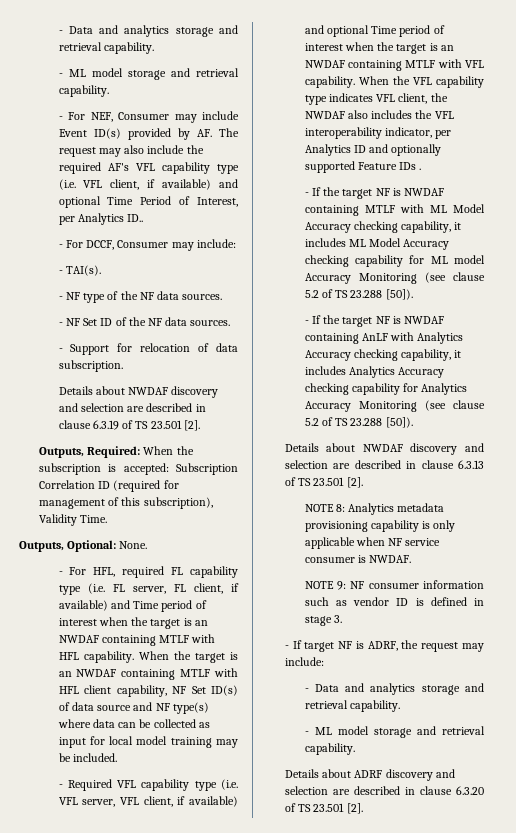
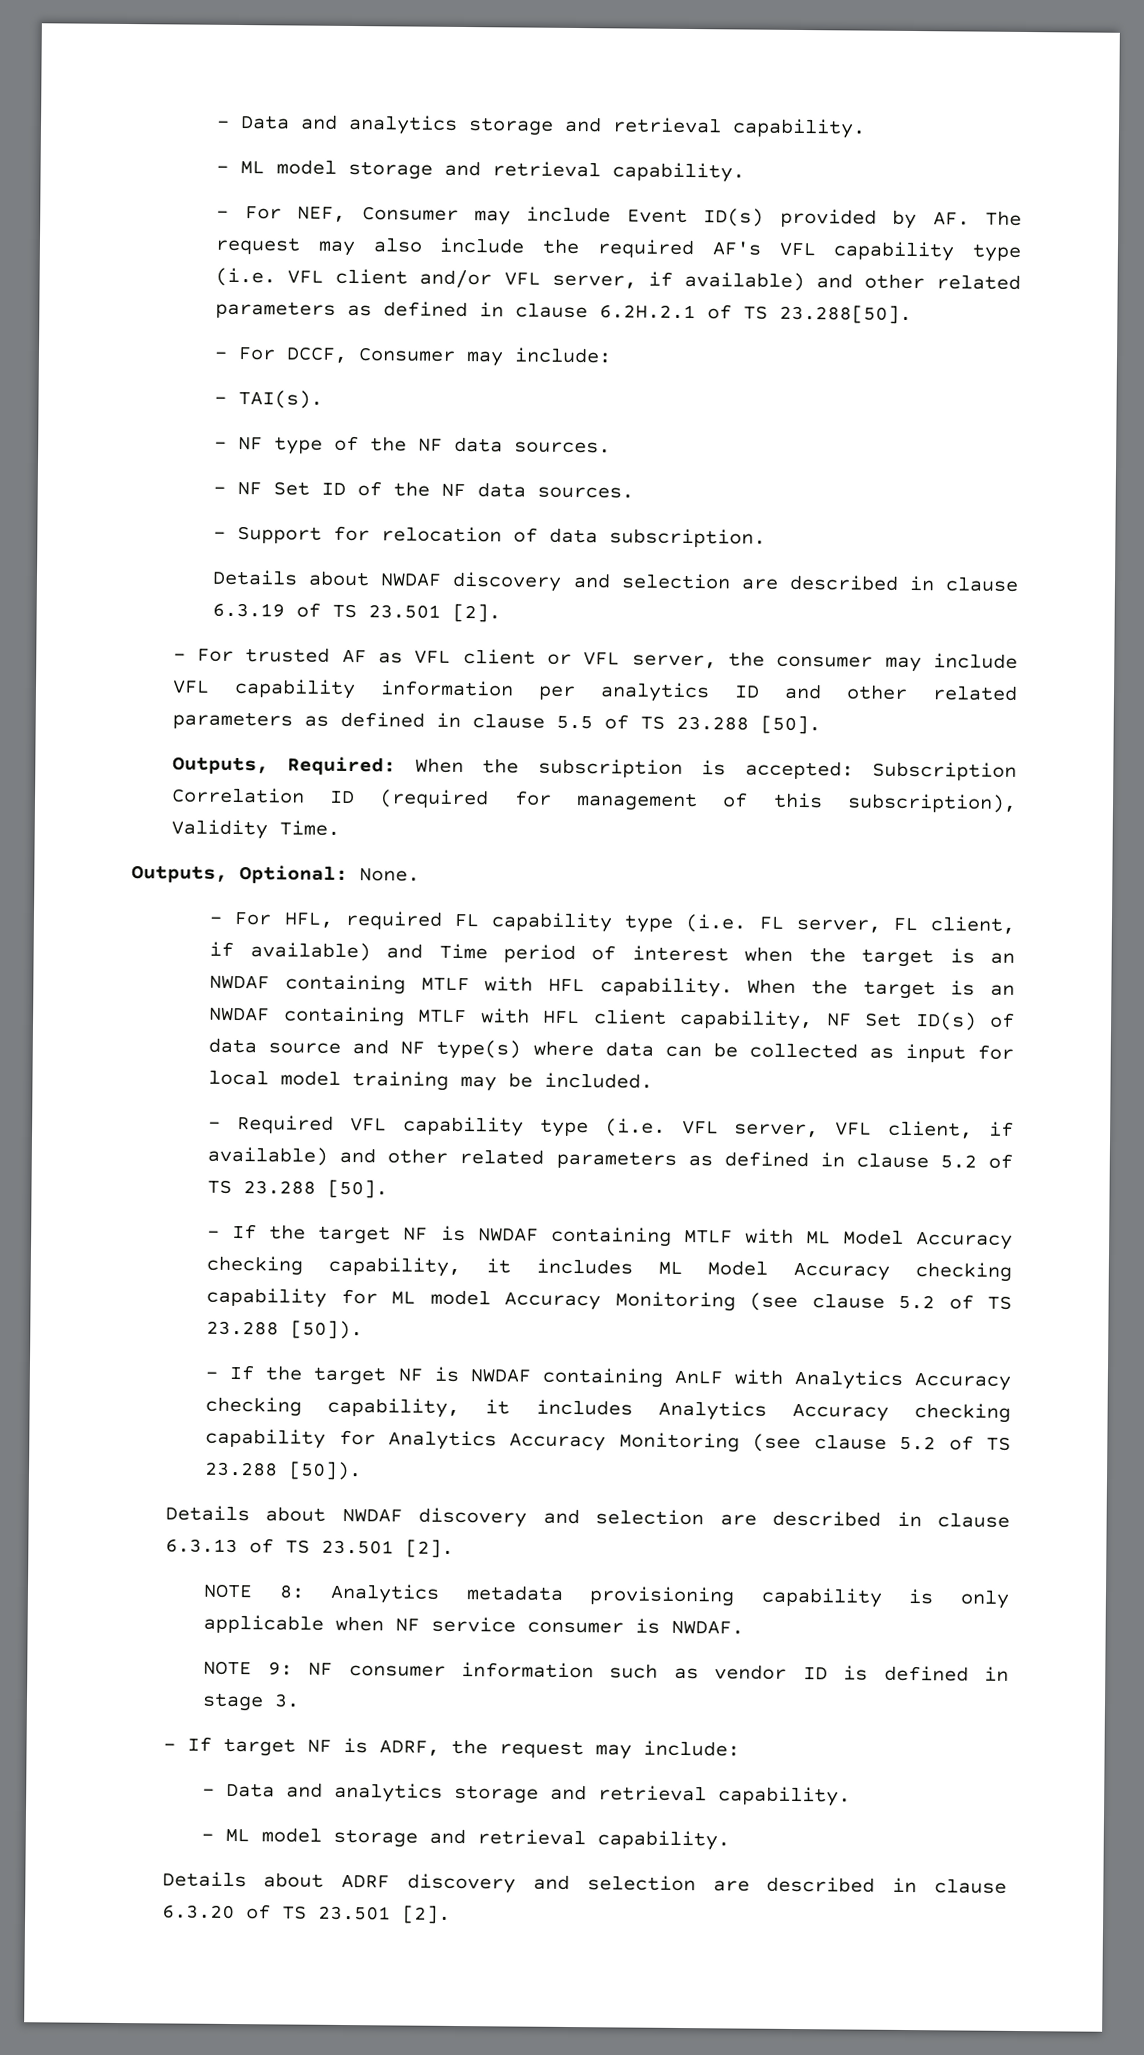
- - For NEF, Consumer may include Event ID(s) provided by AF. The request may also include the required AF's VFL capability type (i.e. VFL client, if available) and optional Time Period of Interest, per Analytics ID..
+ - For NEF, Consumer may include Event ID(s) provided by AF. The request may also include the required AF's VFL capability type (i.e. VFL client and/or VFL server, if available) and other related parameters as defined in clause 6.2H.2.1 of TS 23.288[50].
+ - For trusted AF as VFL client or VFL server, the consumer may include VFL capability information per analytics ID and other related parameters as defined in clause 5.5 of TS 23.288 [50].
- - Required VFL capability type (i.e. VFL server, VFL client, if available) and optional Time period of interest when the target is an NWDAF containing MTLF with VFL capability. When the VFL capability type indicates VFL client, the NWDAF also includes the VFL interoperability indicator, per Analytics ID and optionally supported Feature IDs .
+ - Required VFL capability type (i.e. VFL server, VFL client, if available) and other related parameters as defined in clause 5.2 of TS 23.288 [50].

